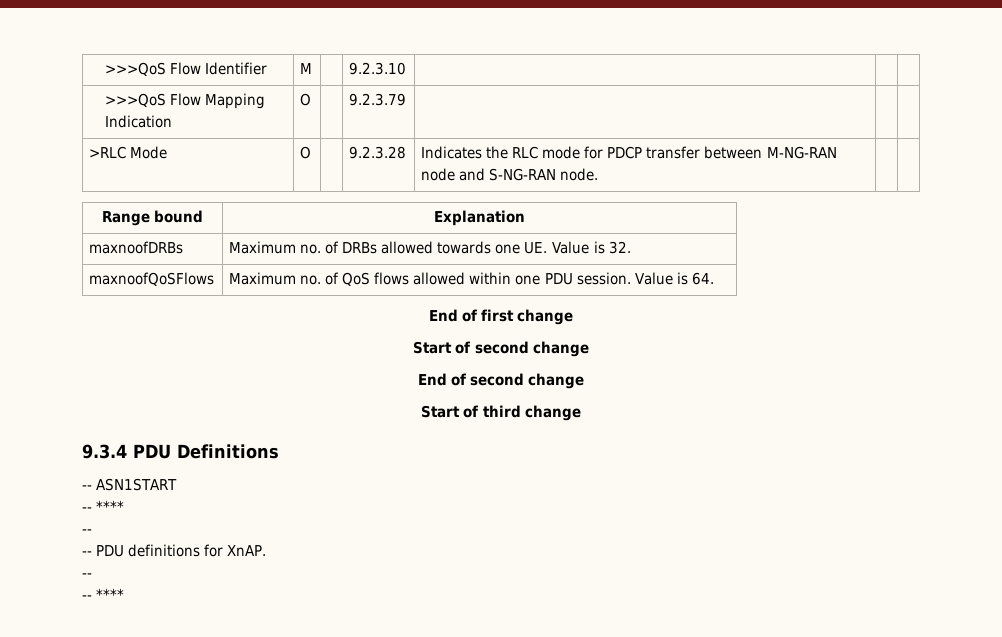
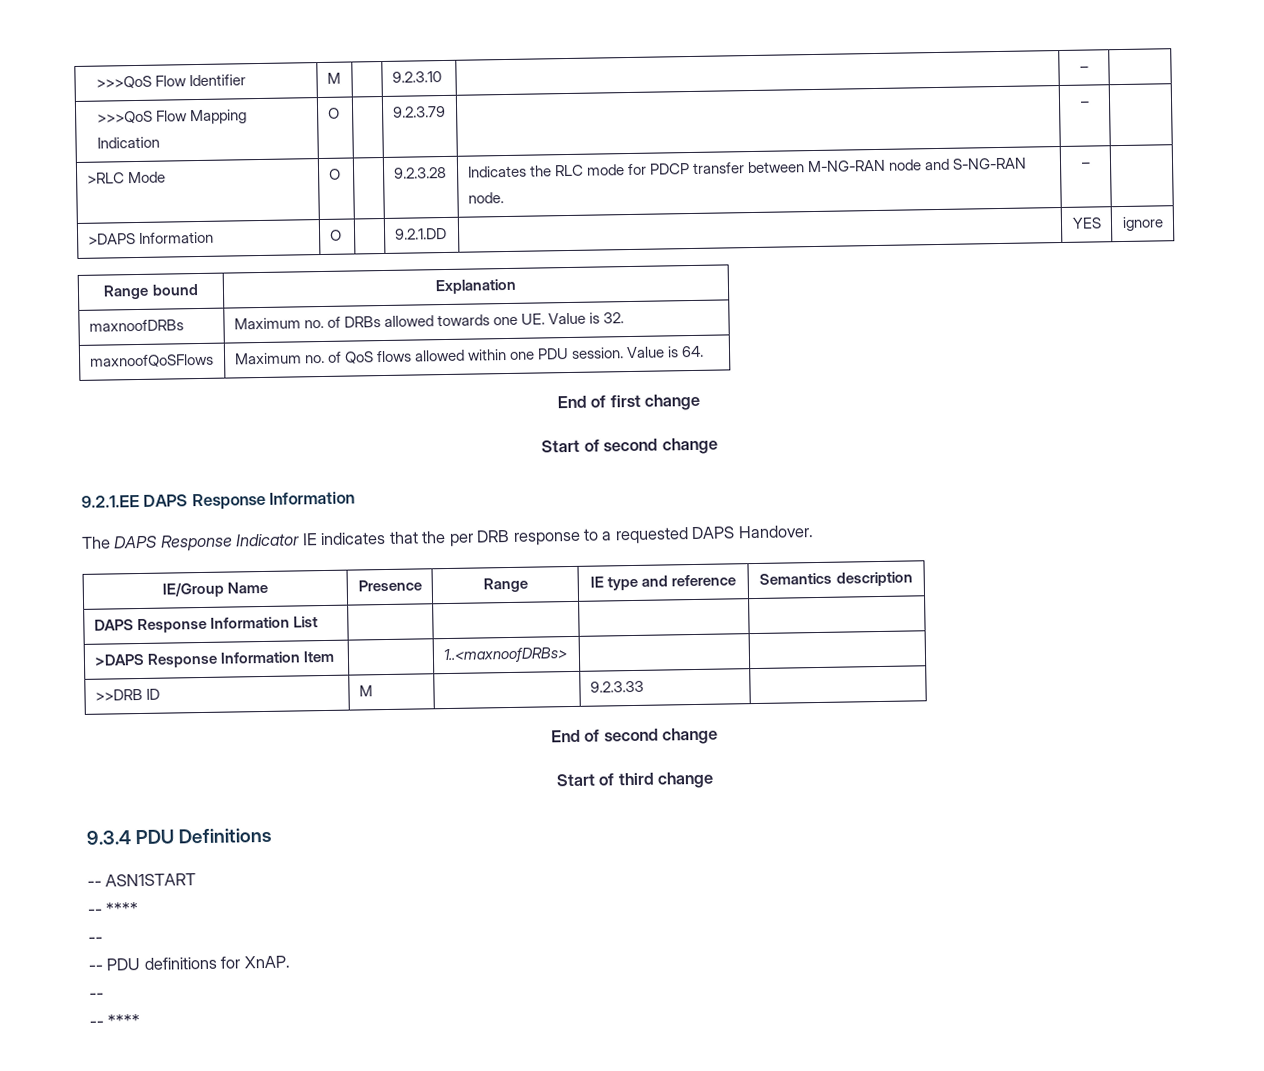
- >>>QoS Flow Identifier | M | | 9.2.3.10 | | |
+ >>>QoS Flow Identifier | M | | 9.2.3.10 | | – |
- >>>QoS Flow Mapping Indication | O | | 9.2.3.79 | | |
+ >>>QoS Flow Mapping Indication | O | | 9.2.3.79 | | – |
- >RLC Mode | O | | 9.2.3.28 | Indicates the RLC mode for PDCP transfer between M-NG-RAN node and S-NG-RAN node. | |
+ >RLC Mode | O | | 9.2.3.28 | Indicates the RLC mode for PDCP transfer between M-NG-RAN node and S-NG-RAN node. | – |
+ >DAPS Information | O | | 9.2.1.DD | | YES | ignore
+ 9.2.1.EE DAPS Response Information
+ The DAPS Response Indicator IE indicates that the per DRB response to a requested DAPS Handover.
+ IE/Group Name | Presence | Range | IE type and reference | Semantics description
+ DAPS Response Information List | | | |
+ >DAPS Response Information Item | | 1..<maxnoofDRBs> | |
+ >>DRB ID | M | | 9.2.3.33 |

